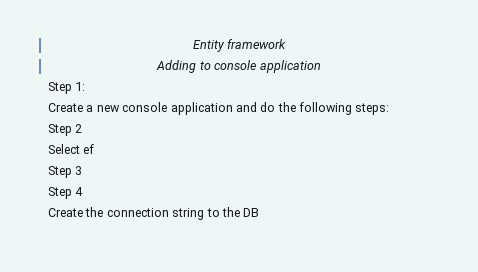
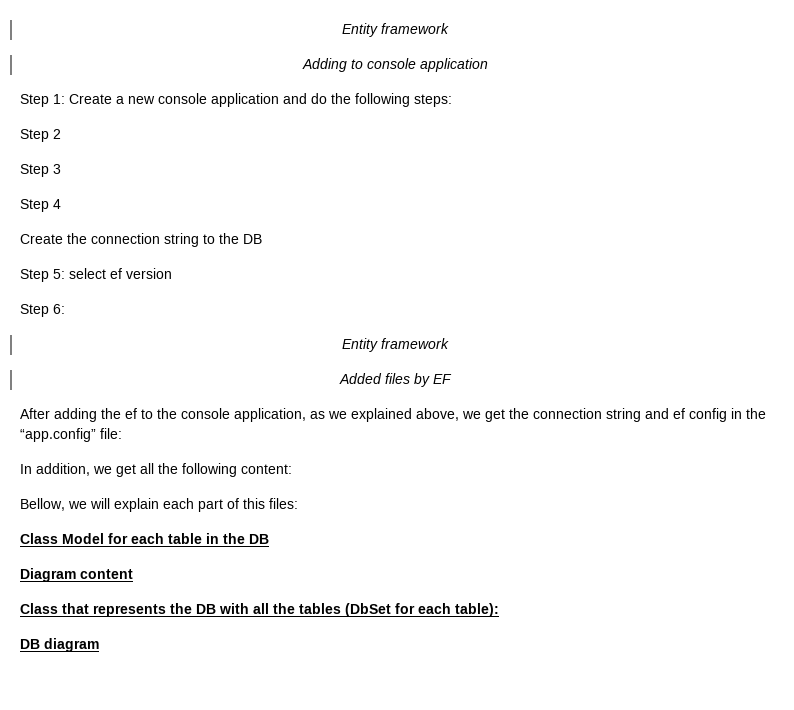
- Step 1:
- Create a new console application and do the following steps:
+ Step 1: Create a new console application and do the following steps:
- Select ef
+ Step 5: select ef version
+ Step 6:
+ Entity framework
+ Added files by EF
+ After adding the ef to the console application, as we explained above, we get the connection string and ef config in the “app.config” file:
+ In addition, we get all the following content:
+ Bellow, we will explain each part of this files:
+ Class Model for each table in the DB
+ Diagram content
+ Class that represents the DB with all the tables (DbSet for each table):
+ DB diagram

